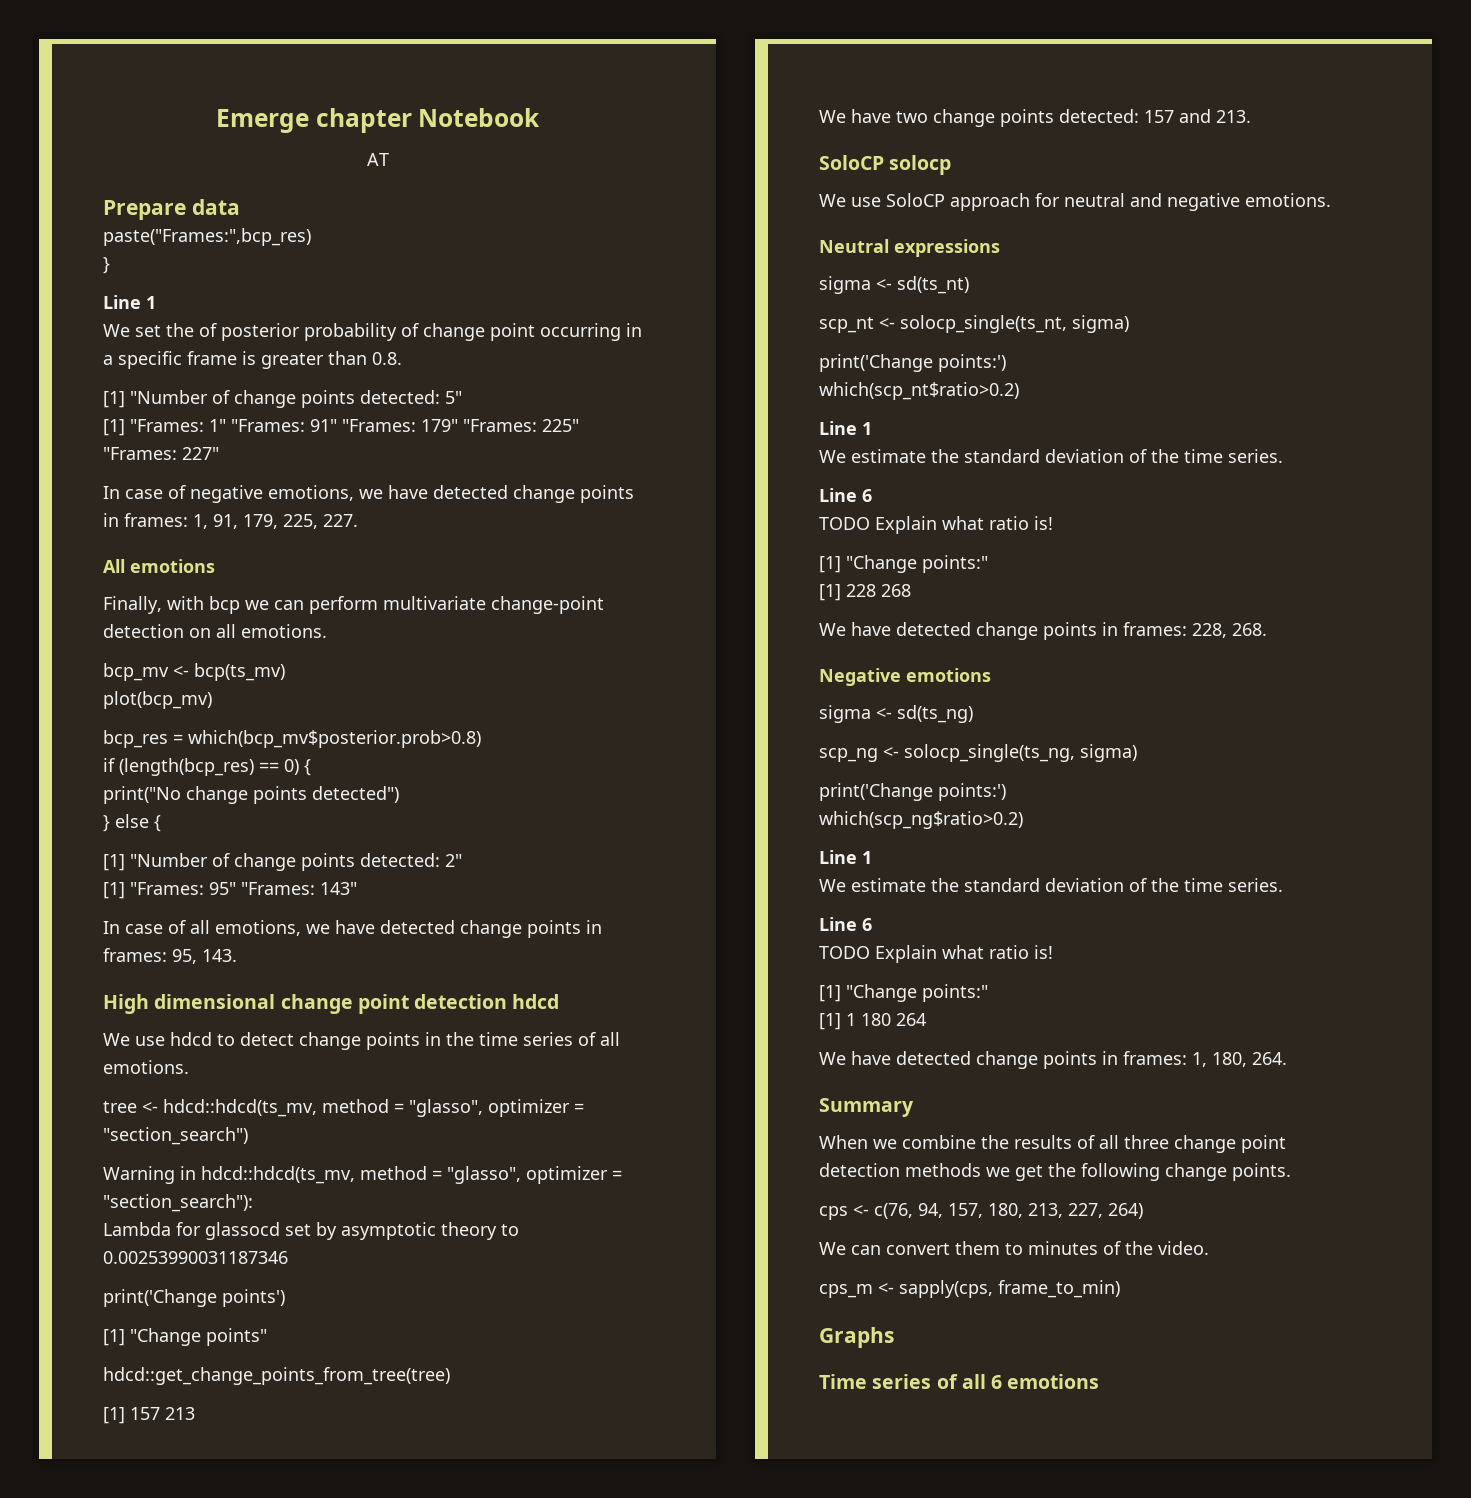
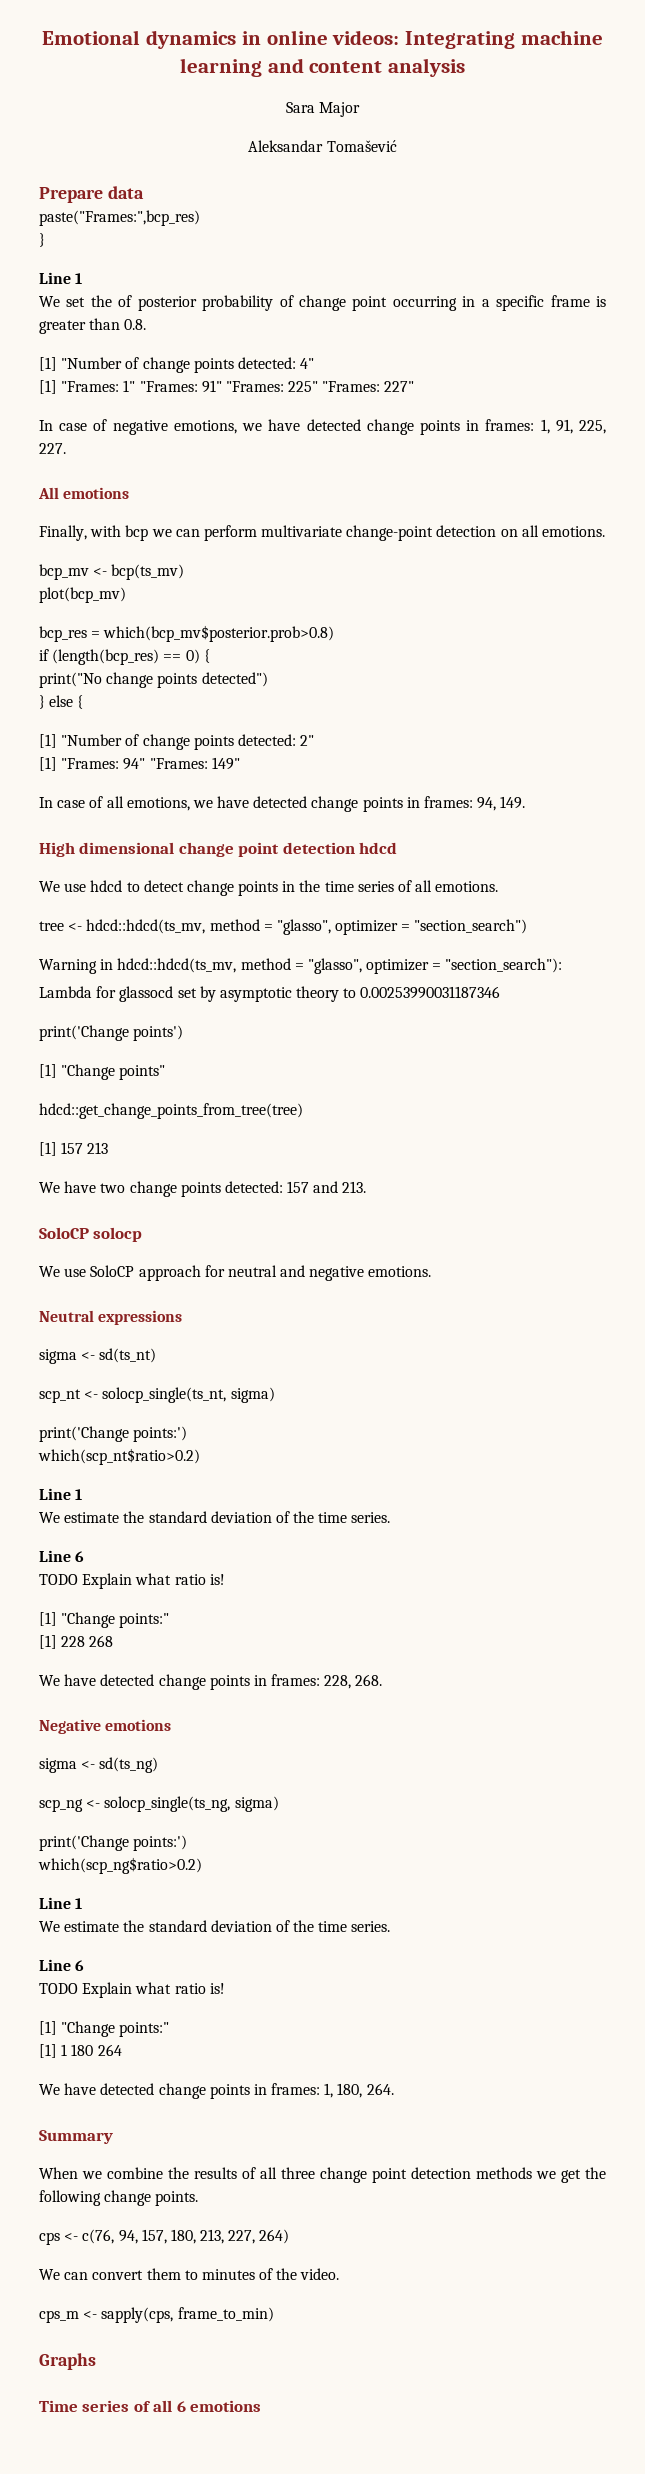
- Emerge chapter Notebook
- AT
+ Emotional dynamics in online videos: Integrating machine learning and content analysis
+ Sara Major
+ Aleksandar Tomašević
- [1] "Number of change points detected: 5"
+ [1] "Number of change points detected: 4"
- [1] "Frames: 1" "Frames: 91" "Frames: 179" "Frames: 225" "Frames: 227"
+ [1] "Frames: 1" "Frames: 91" "Frames: 225" "Frames: 227"
- In case of negative emotions, we have detected change points in frames: 1, 91, 179, 225, 227.
+ In case of negative emotions, we have detected change points in frames: 1, 91, 225, 227.
- [1] "Frames: 95" "Frames: 143"
+ [1] "Frames: 94" "Frames: 149"
- In case of all emotions, we have detected change points in frames: 95, 143.
+ In case of all emotions, we have detected change points in frames: 94, 149.

